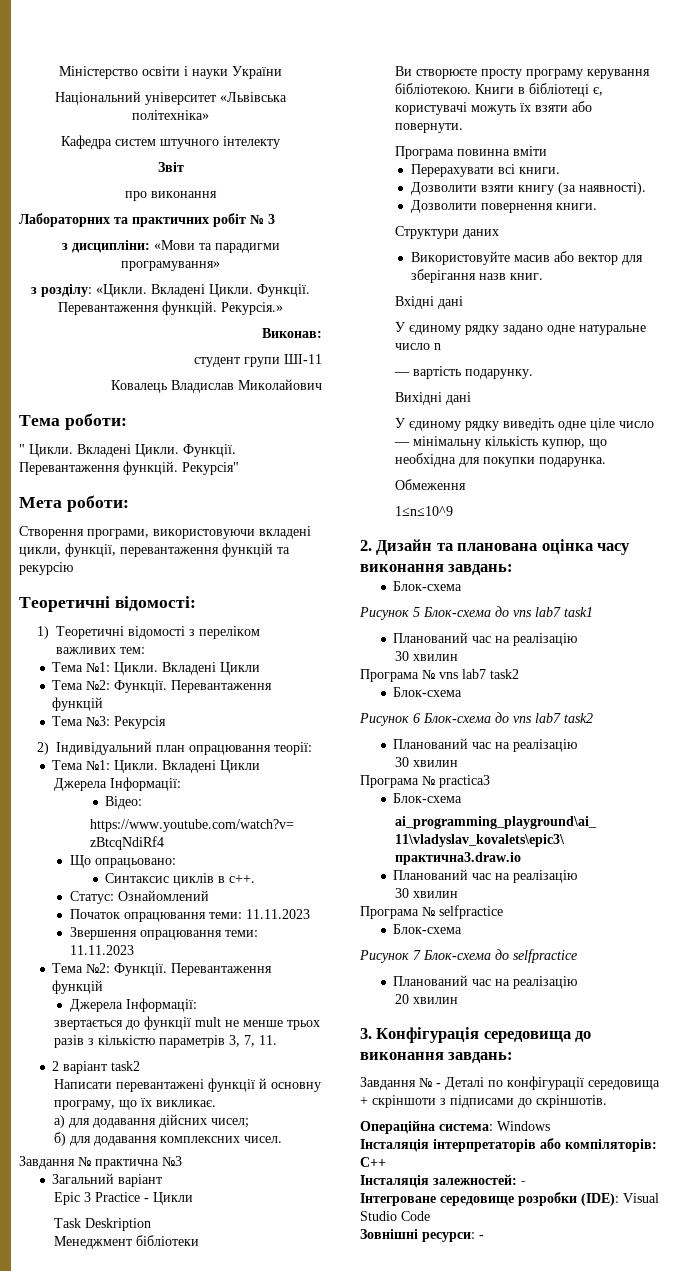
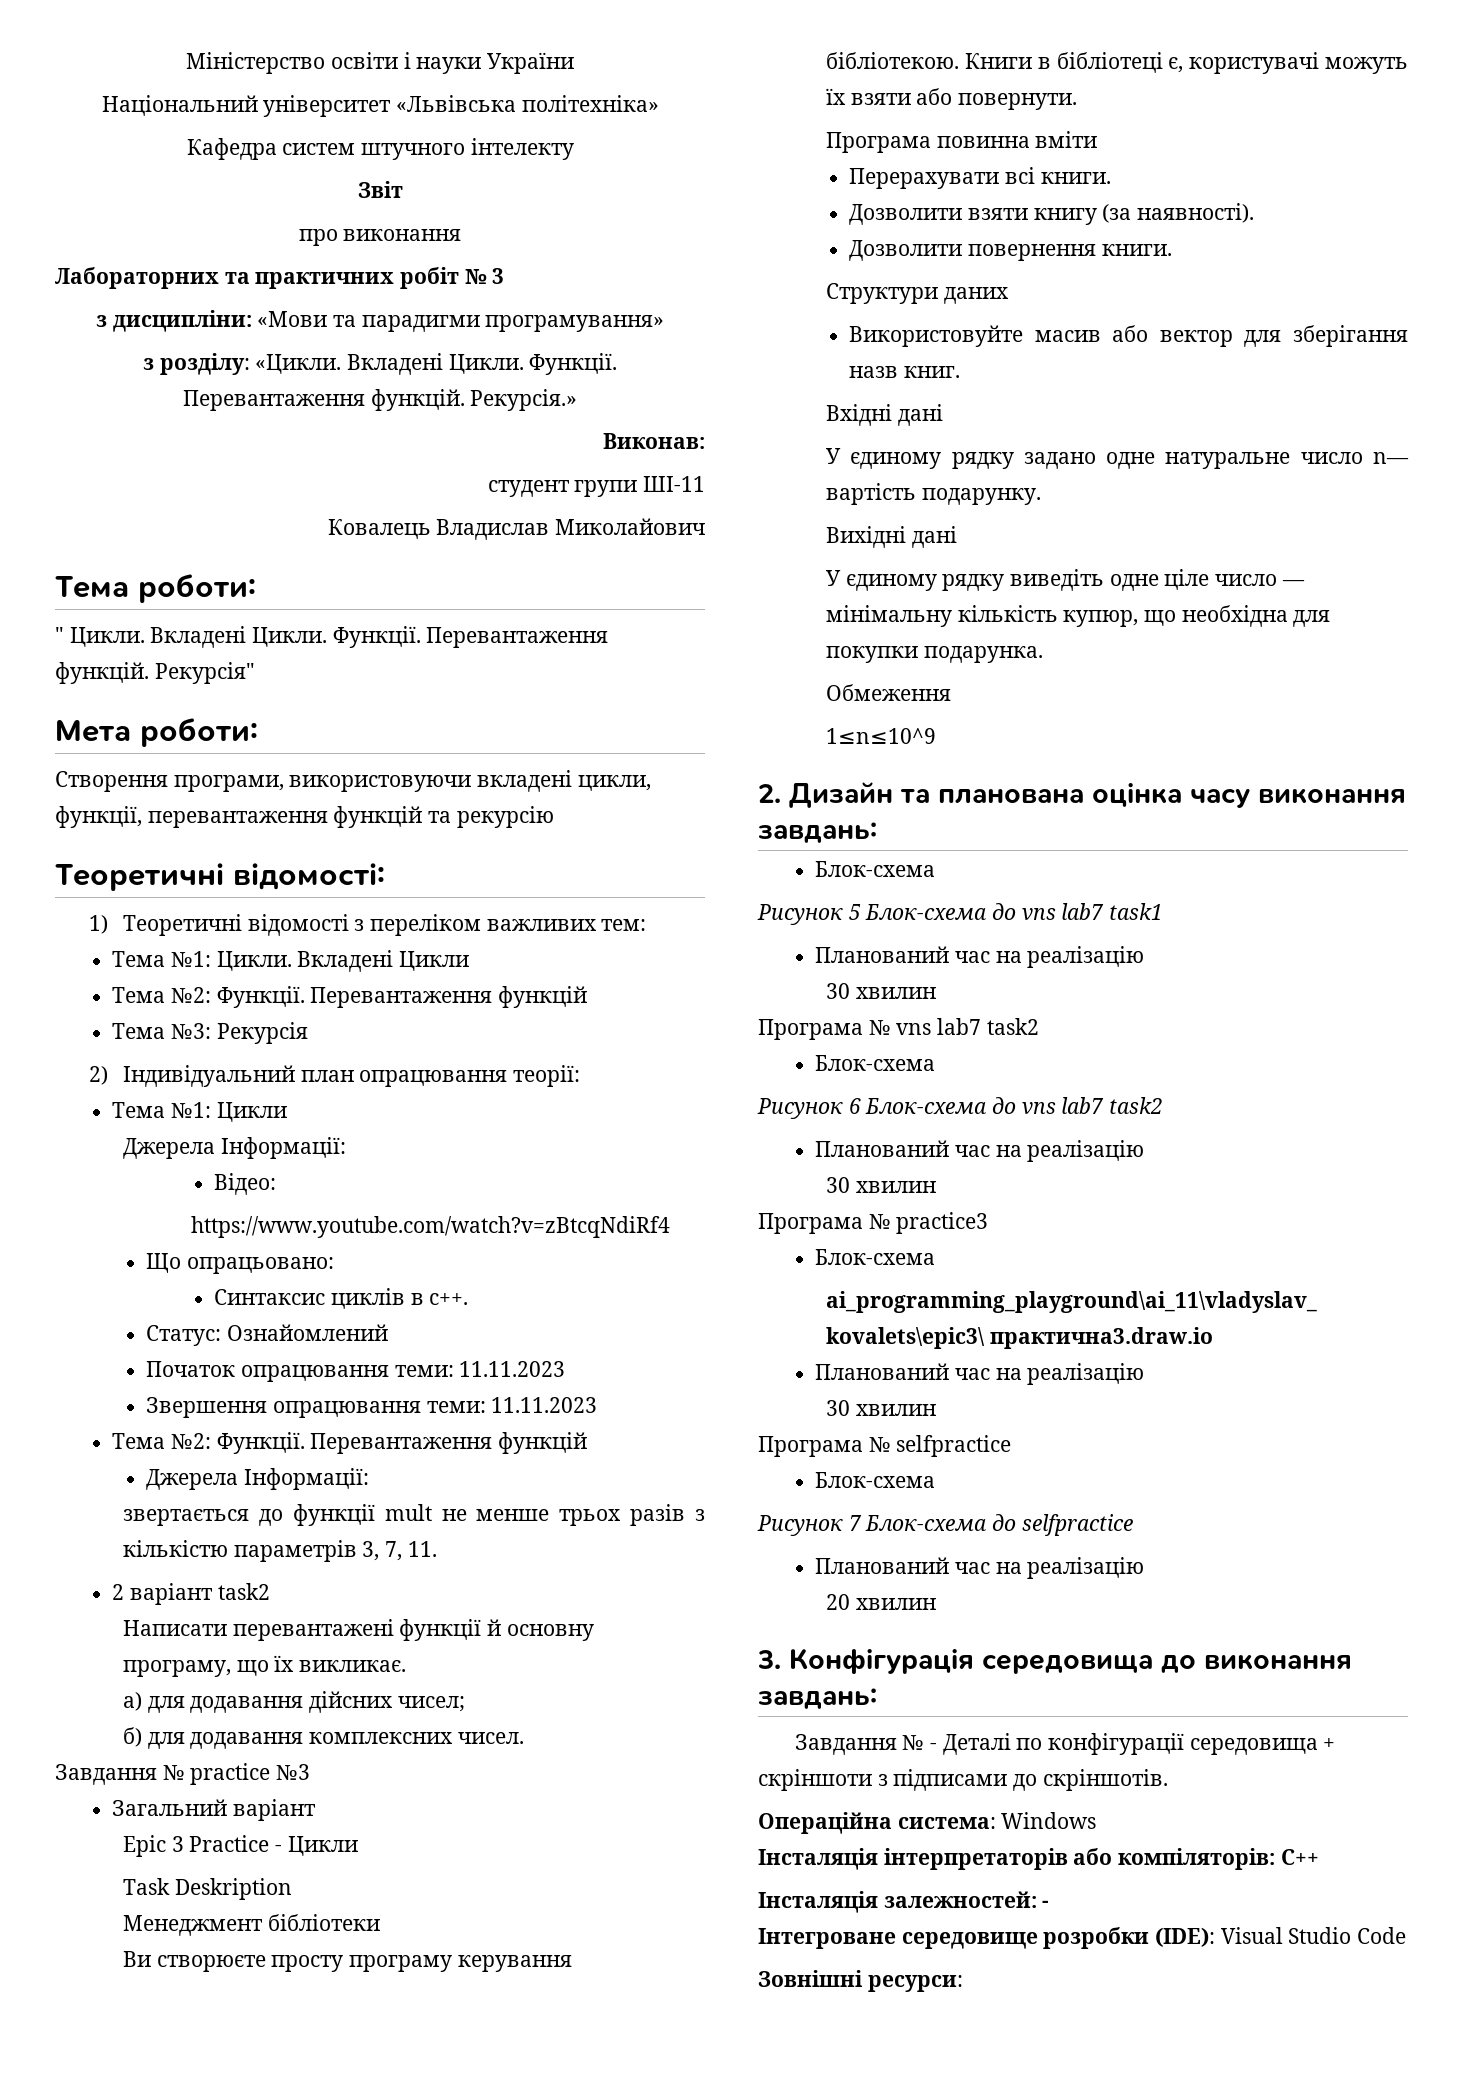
  2) Індивідуальний план опрацювання теорії:
- Тема №1: Цикли. Вкладені Цикли
+ Тема №1: Цикли
- Завдання № практична №3
+ Завдання № practice №3
- У єдиному рядку задано одне натуральне число n
- — вартість подарунку.
+ У єдиному рядку задано одне натуральне число n— вартість подарунку.
- Програма № practica3
+ Програма № practice3
- Зовнішні ресурси: -
+ Зовнішні ресурси:

